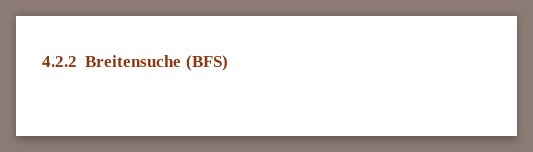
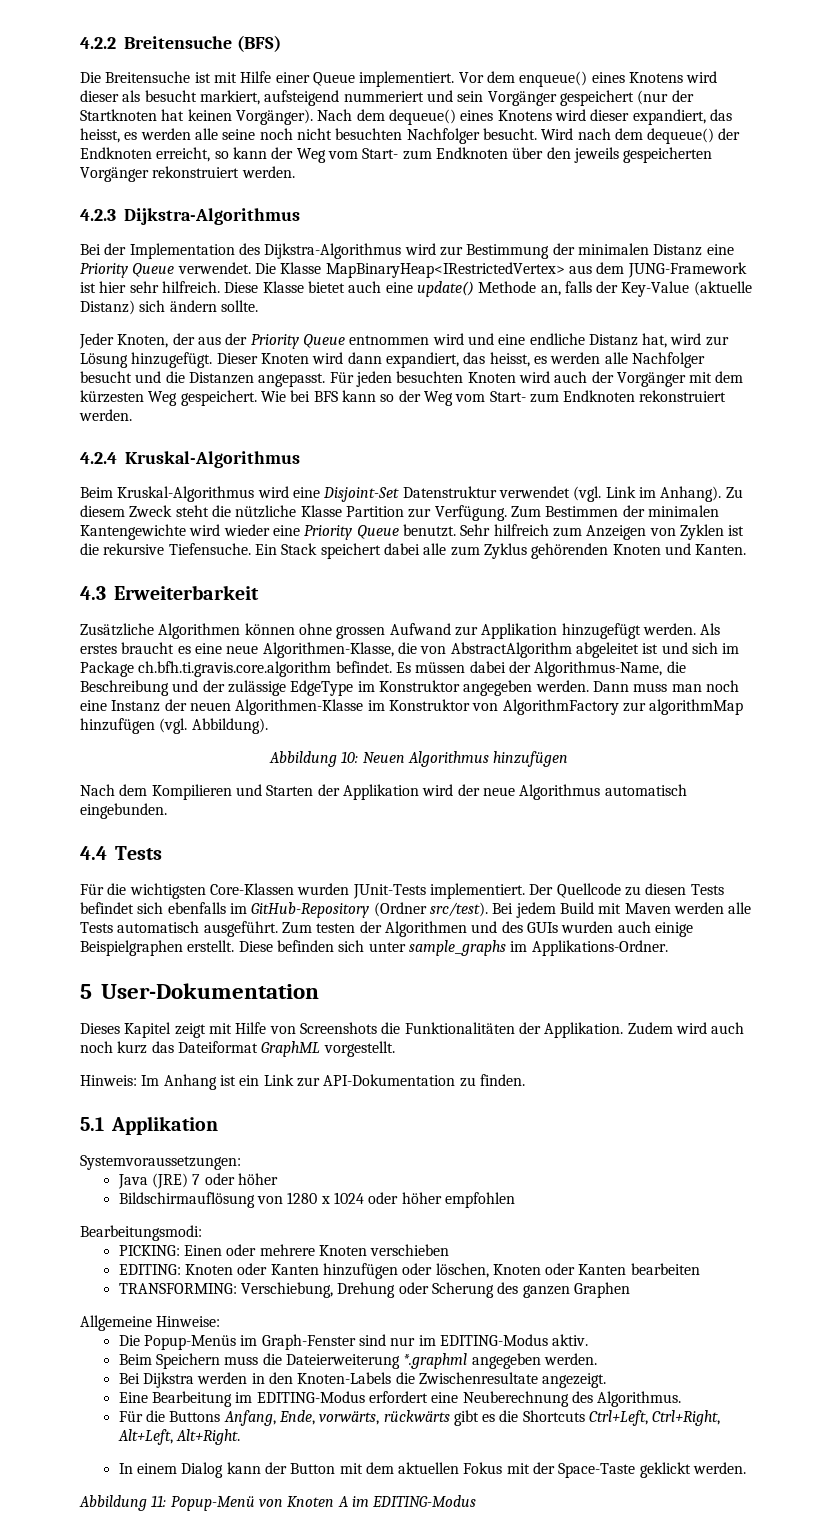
+ Die Breitensuche ist mit Hilfe einer Queue implementiert. Vor dem enqueue() eines Knotens wird dieser als besucht markiert, aufsteigend nummeriert und sein Vorgänger gespeichert (nur der Startknoten hat keinen Vorgänger). Nach dem dequeue() eines Knotens wird dieser expandiert, das heisst, es werden alle seine noch nicht besuchten Nachfolger besucht. Wird nach dem dequeue() der Endknoten erreicht, so kann der Weg vom Start- zum Endknoten über den jeweils gespeicherten Vorgänger rekonstruiert werden.
+ 4.2.3 Dijkstra-Algorithmus
+ Bei der Implementation des Dijkstra-Algorithmus wird zur Bestimmung der minimalen Distanz eine Priority Queue verwendet. Die Klasse MapBinaryHeap<IRestrictedVertex> aus dem JUNG-Framework ist hier sehr hilfreich. Diese Klasse bietet auch eine update() Methode an, falls der Key-Value (aktuelle Distanz) sich ändern sollte.
+ Jeder Knoten, der aus der Priority Queue entnommen wird und eine endliche Distanz hat, wird zur Lösung hinzugefügt. Dieser Knoten wird dann expandiert, das heisst, es werden alle Nachfolger besucht und die Distanzen angepasst. Für jeden besuchten Knoten wird auch der Vorgänger mit dem kürzesten Weg gespeichert. Wie bei BFS kann so der Weg vom Start- zum Endknoten rekonstruiert werden.
+ 4.2.4 Kruskal-Algorithmus
+ Beim Kruskal-Algorithmus wird eine Disjoint-Set Datenstruktur verwendet (vgl. Link im Anhang). Zu diesem Zweck steht die nützliche Klasse Partition zur Verfügung. Zum Bestimmen der minimalen Kantengewichte wird wieder eine Priority Queue benutzt. Sehr hilfreich zum Anzeigen von Zyklen ist die rekursive Tiefensuche. Ein Stack speichert dabei alle zum Zyklus gehörenden Knoten und Kanten.
+ 4.3 Erweiterbarkeit
+ Zusätzliche Algorithmen können ohne grossen Aufwand zur Applikation hinzugefügt werden. Als erstes braucht es eine neue Algorithmen-Klasse, die von AbstractAlgorithm abgeleitet ist und sich im Package ch.bfh.ti.gravis.core.algorithm befindet. Es müssen dabei der Algorithmus-Name, die Beschreibung und der zulässige EdgeType im Konstruktor angegeben werden. Dann muss man noch eine Instanz der neuen Algorithmen-Klasse im Konstruktor von AlgorithmFactory zur algorithmMap hinzufügen (vgl. Abbildung).
+ Abbildung 10: Neuen Algorithmus hinzufügen
+ Nach dem Kompilieren und Starten der Applikation wird der neue Algorithmus automatisch eingebunden.
+ 4.4 Tests
+ Für die wichtigsten Core-Klassen wurden JUnit-Tests implementiert. Der Quellcode zu diesen Tests befindet sich ebenfalls im GitHub-Repository (Ordner src/test). Bei jedem Build mit Maven werden alle Tests automatisch ausgeführt. Zum testen der Algorithmen und des GUIs wurden auch einige Beispielgraphen erstellt. Diese befinden sich unter sample_graphs im Applikations-Ordner.
+ 5 User-Dokumentation
+ Dieses Kapitel zeigt mit Hilfe von Screenshots die Funktionalitäten der Applikation. Zudem wird auch noch kurz das Dateiformat GraphML vorgestellt.
+ Hinweis: Im Anhang ist ein Link zur API-Dokumentation zu finden.
+ 5.1 Applikation
+ Systemvoraussetzungen:
+ Java (JRE) 7 oder höher
+ Bildschirmauflösung von 1280 x 1024 oder höher empfohlen
+ Bearbeitungsmodi:
+ PICKING: Einen oder mehrere Knoten verschieben
+ EDITING: Knoten oder Kanten hinzufügen oder löschen, Knoten oder Kanten bearbeiten
+ TRANSFORMING: Verschiebung, Drehung oder Scherung des ganzen Graphen
+ Allgemeine Hinweise:
+ Die Popup-Menüs im Graph-Fenster sind nur im EDITING-Modus aktiv.
+ Beim Speichern muss die Dateierweiterung *.graphml angegeben werden.
+ Bei Dijkstra werden in den Knoten-Labels die Zwischenresultate angezeigt.
+ Eine Bearbeitung im EDITING-Modus erfordert eine Neuberechnung des Algorithmus.
+ Für die Buttons Anfang, Ende, vorwärts, rückwärts gibt es die Shortcuts Ctrl+Left, Ctrl+Right, Alt+Left, Alt+Right.
+ In einem Dialog kann der Button mit dem aktuellen Fokus mit der Space-Taste geklickt werden.
+ Abbildung 11: Popup-Menü von Knoten A im EDITING-Modus

